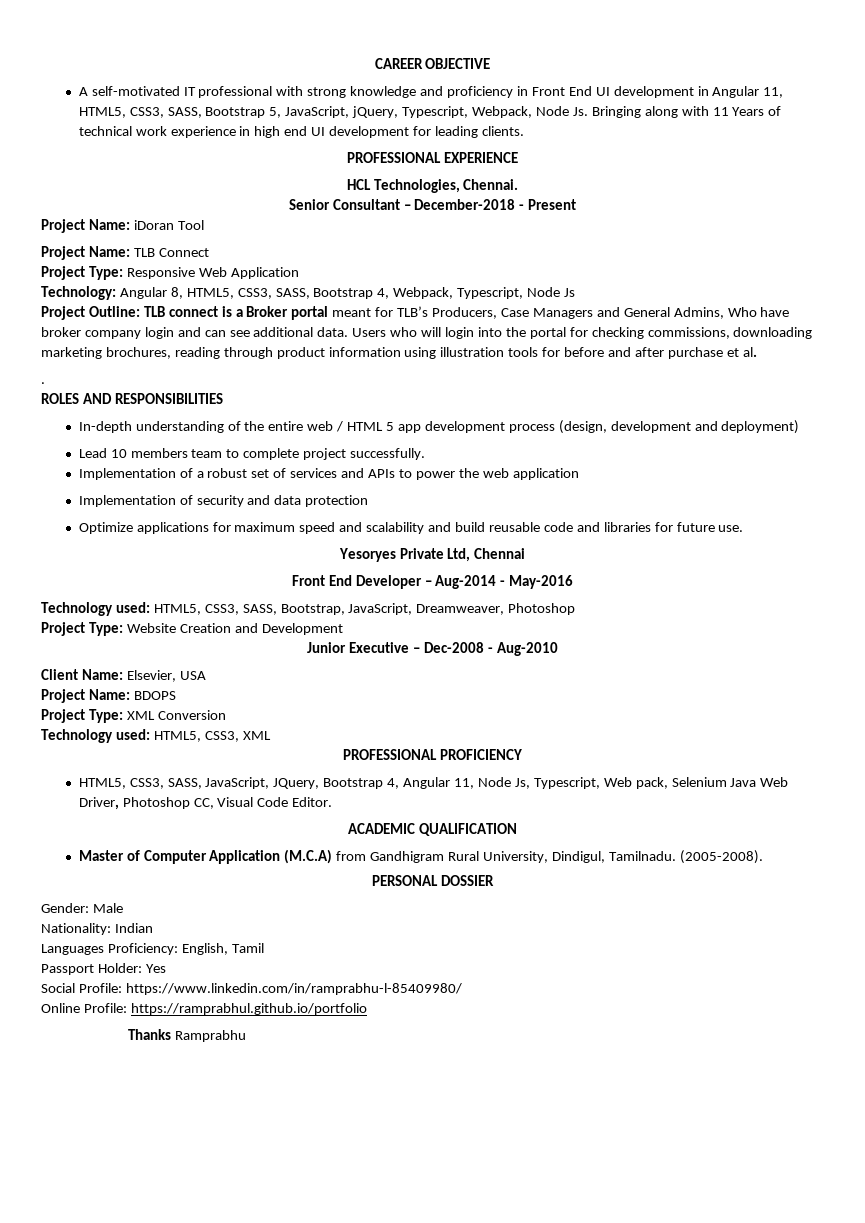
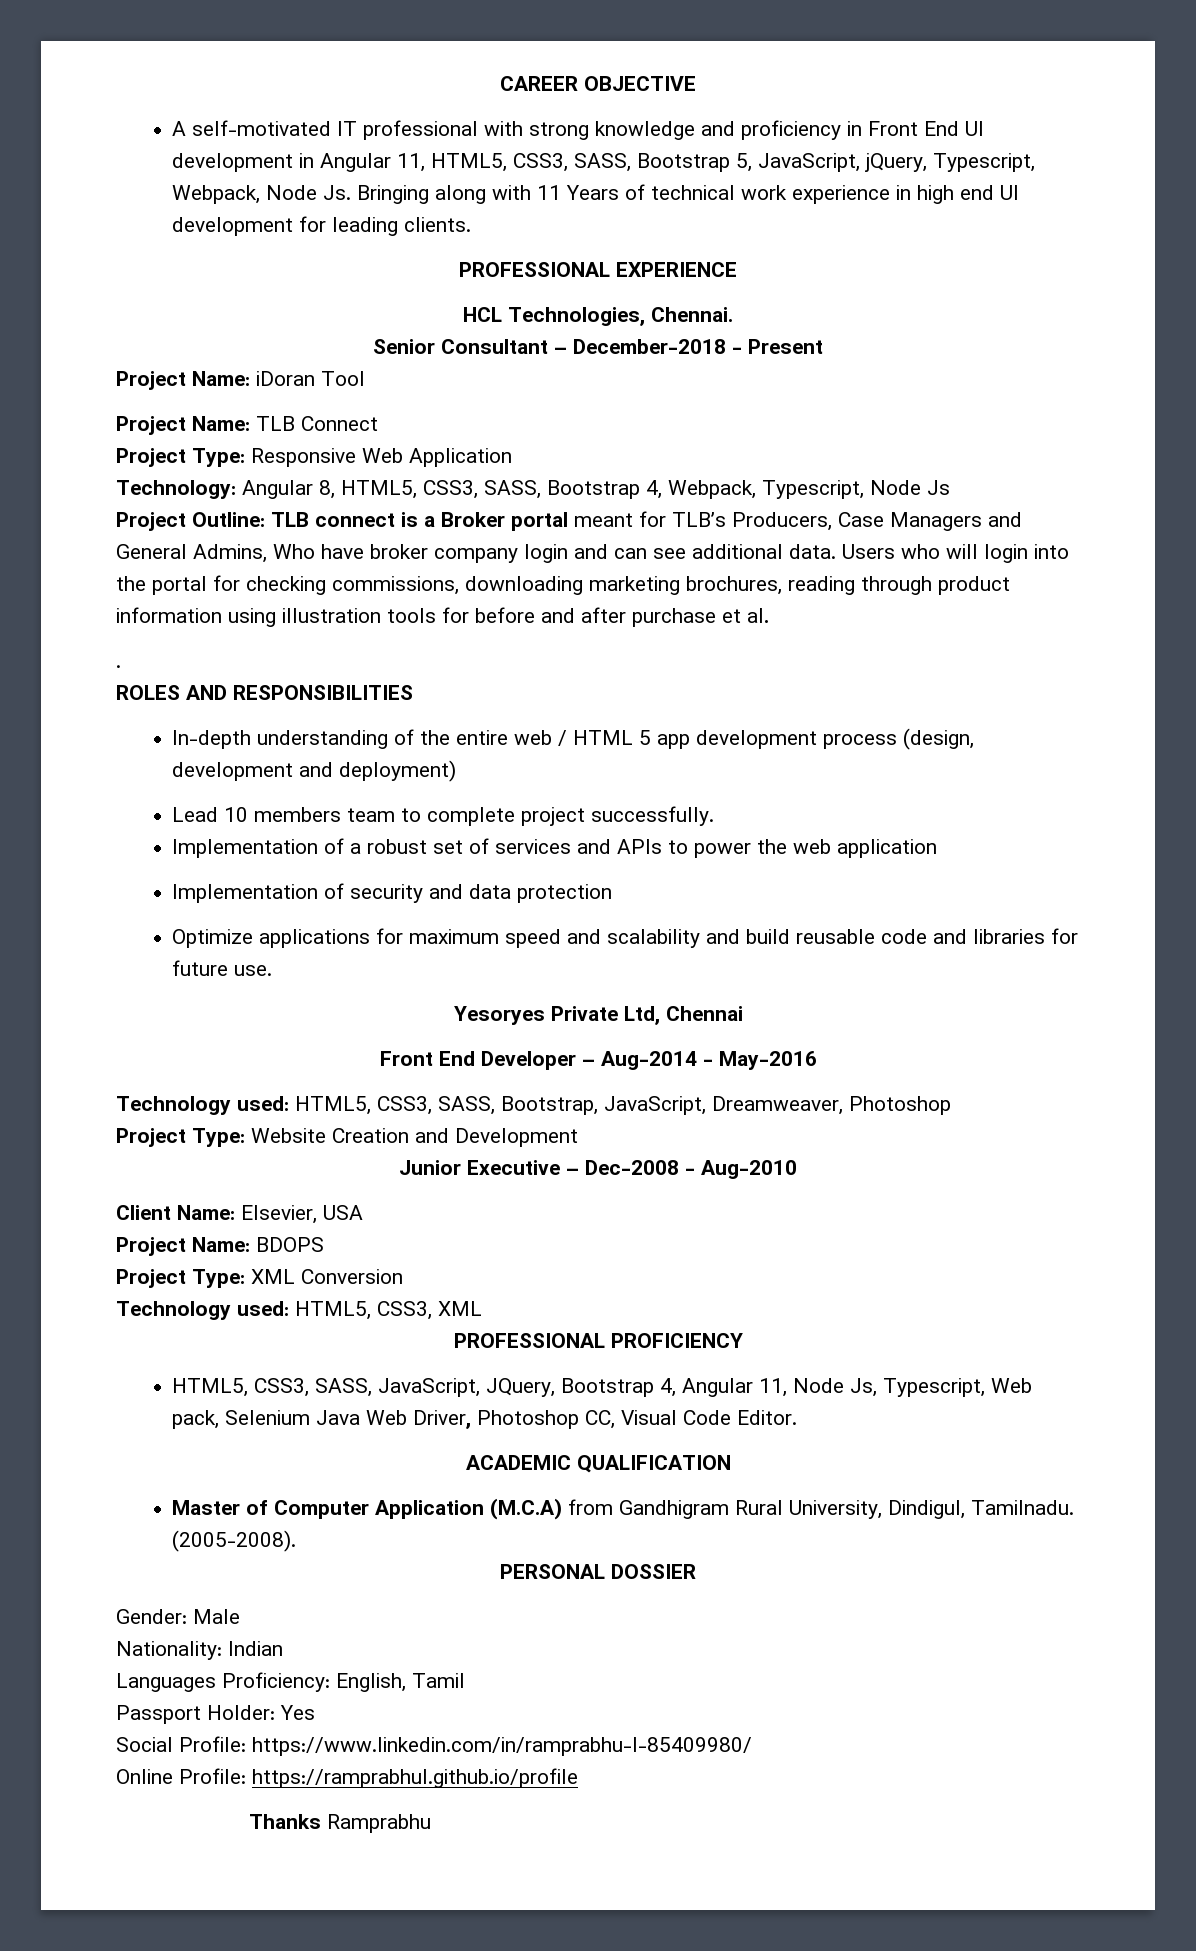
- Online Profile: https://ramprabhul.github.io/portfolio
+ Online Profile: https://ramprabhul.github.io/profile

